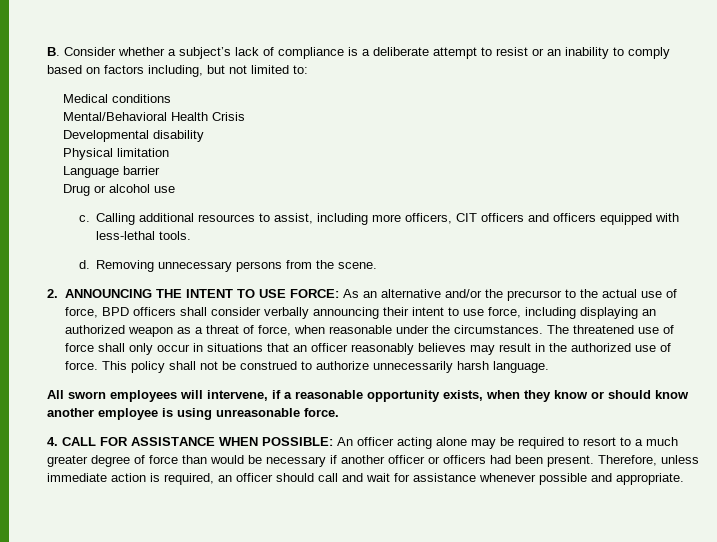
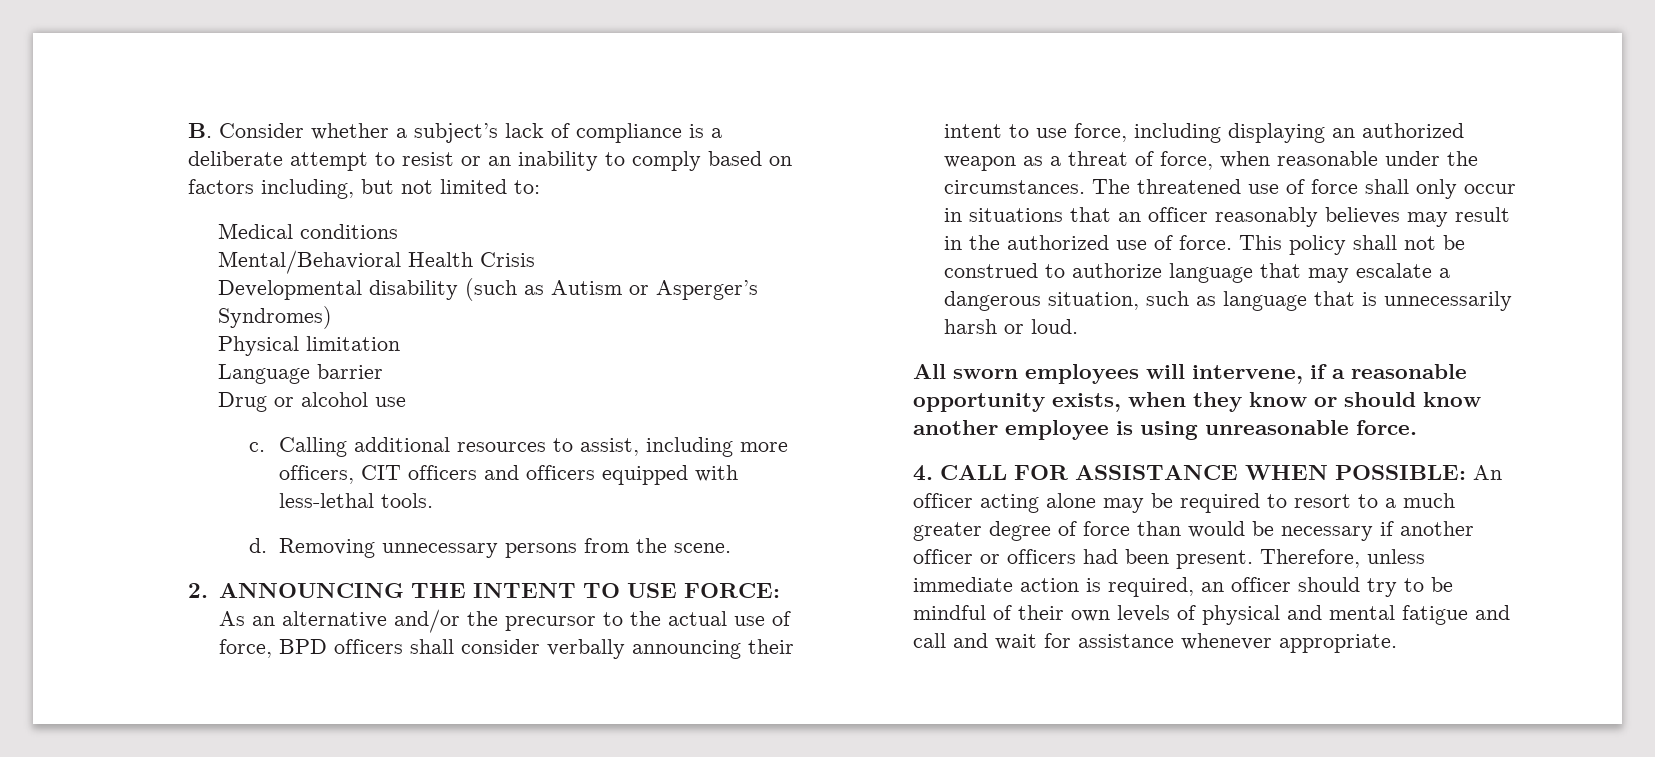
- Developmental disability
+ Developmental disability (such as Autism or Asperger’s Syndromes)
- This policy shall not be construed to authorize unnecessarily harsh language.
+ This policy shall not be construed to authorize language that may escalate a dangerous situation, such as language that is unnecessarily harsh or loud.
- Therefore, unless immediate action is required, an officer should call and wait for assistance whenever possible and appropriate.
+ Therefore, unless immediate action is required, an officer should try to be mindful of their own levels of physical and mental fatigue and call and wait for assistance whenever appropriate.

